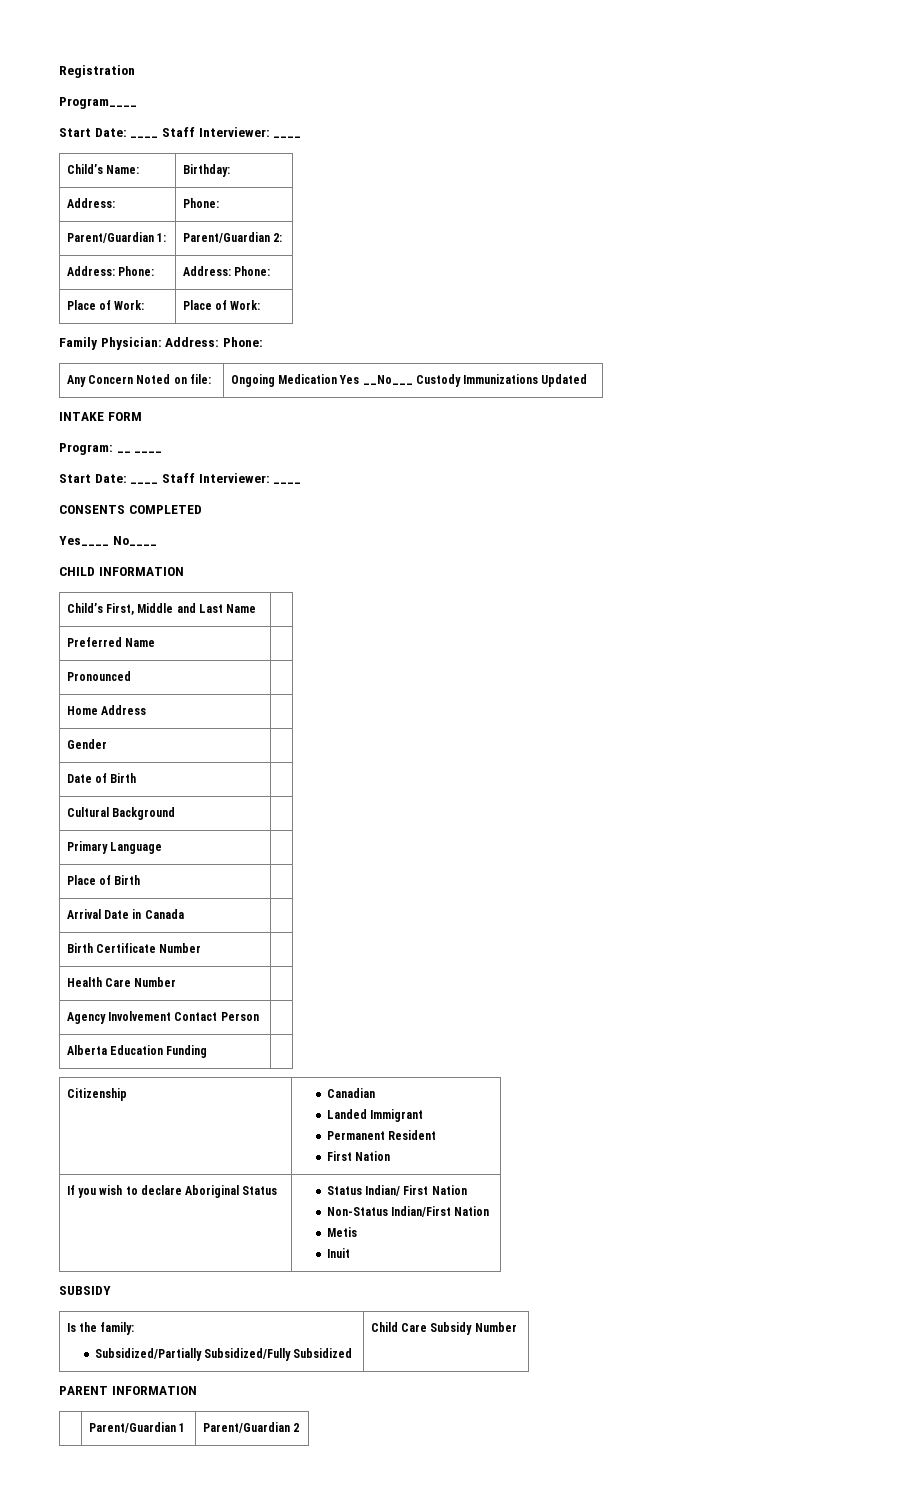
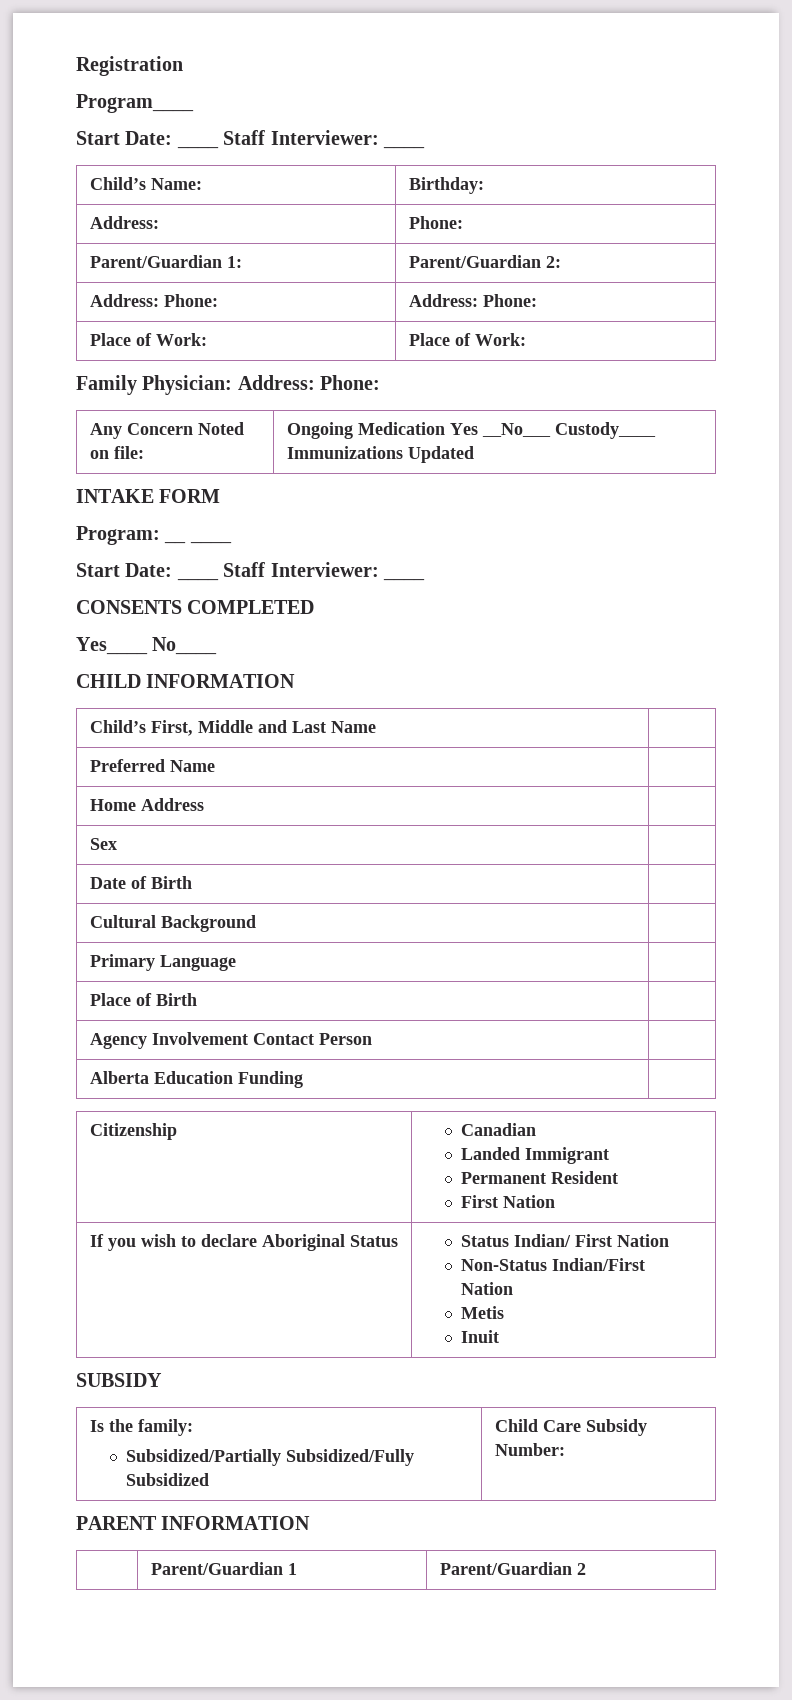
- Any Concern Noted on file: | Ongoing Medication Yes __No___ Custody Immunizations Updated
+ Any Concern Noted on file: | Ongoing Medication Yes __No___ Custody____ Immunizations Updated
- Pronounced |
- Gender |
+ Sex |
- Arrival Date in Canada |
- Birth Certificate Number |
- Health Care Number |
  Is the family:
- Subsidized/Partially Subsidized/Fully Subsidized | Child Care Subsidy Number
+ Subsidized/Partially Subsidized/Fully Subsidized | Child Care Subsidy Number:

